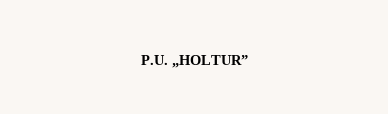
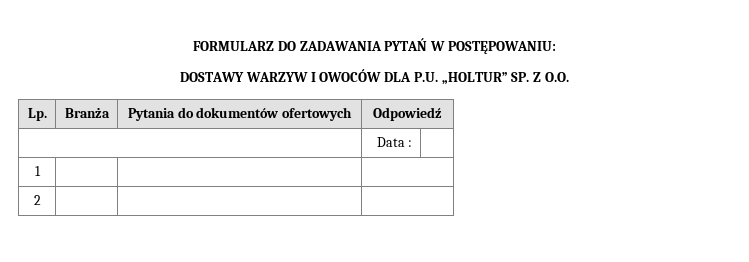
- P.U. „HOLTUR”
+ FORMULARZ DO ZADAWANIA PYTAŃ W POSTĘPOWANIU:
+ DOSTAWY WARZYW I OWOCÓW DLA P.U. „HOLTUR” SP. Z O.O.
+ Lp. | Branża | Pytania do dokumentów ofertowych | Odpowiedź
+ | Data : |
+ 1 | | |
+ 2 | | |

